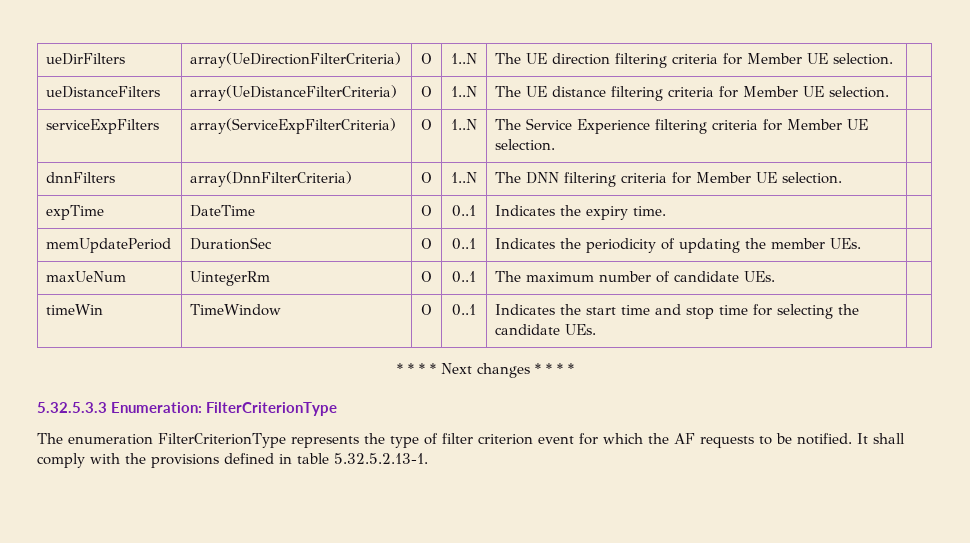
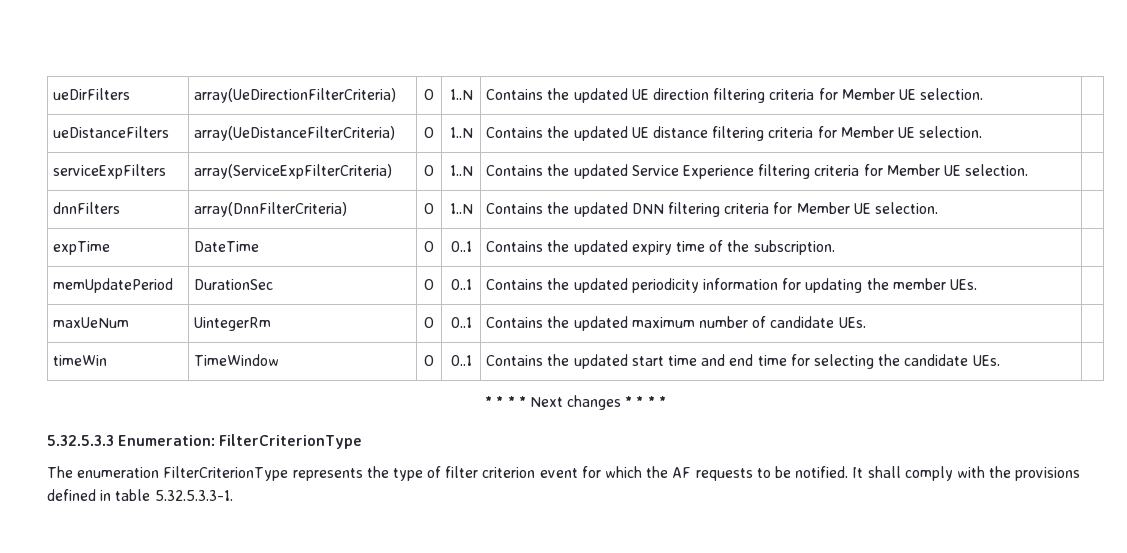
- ueDirFilters | array(UeDirectionFilterCriteria) | O | 1..N | The UE direction filtering criteria for Member UE selection. |
+ ueDirFilters | array(UeDirectionFilterCriteria) | O | 1..N | Contains the updated UE direction filtering criteria for Member UE selection. |
- ueDistanceFilters | array(UeDistanceFilterCriteria) | O | 1..N | The UE distance filtering criteria for Member UE selection. |
+ ueDistanceFilters | array(UeDistanceFilterCriteria) | O | 1..N | Contains the updated UE distance filtering criteria for Member UE selection. |
- serviceExpFilters | array(ServiceExpFilterCriteria) | O | 1..N | The Service Experience filtering criteria for Member UE selection. |
+ serviceExpFilters | array(ServiceExpFilterCriteria) | O | 1..N | Contains the updated Service Experience filtering criteria for Member UE selection. |
- dnnFilters | array(DnnFilterCriteria) | O | 1..N | The DNN filtering criteria for Member UE selection. |
+ dnnFilters | array(DnnFilterCriteria) | O | 1..N | Contains the updated DNN filtering criteria for Member UE selection. |
- expTime | DateTime | O | 0..1 | Indicates the expiry time. |
- memUpdatePeriod | DurationSec | O | 0..1 | Indicates the periodicity of updating the member UEs. |
+ expTime | DateTime | O | 0..1 | Contains the updated expiry time of the subscription. |
+ memUpdatePeriod | DurationSec | O | 0..1 | Contains the updated periodicity information for updating the member UEs. |
- maxUeNum | UintegerRm | O | 0..1 | The maximum number of candidate UEs. |
+ maxUeNum | UintegerRm | O | 0..1 | Contains the updated maximum number of candidate UEs. |
- timeWin | TimeWindow | O | 0..1 | Indicates the start time and stop time for selecting the candidate UEs. |
+ timeWin | TimeWindow | O | 0..1 | Contains the updated start time and end time for selecting the candidate UEs. |
- It shall comply with the provisions defined in table 5.32.5.2.13-1.
+ It shall comply with the provisions defined in table 5.32.5.3.3-1.

